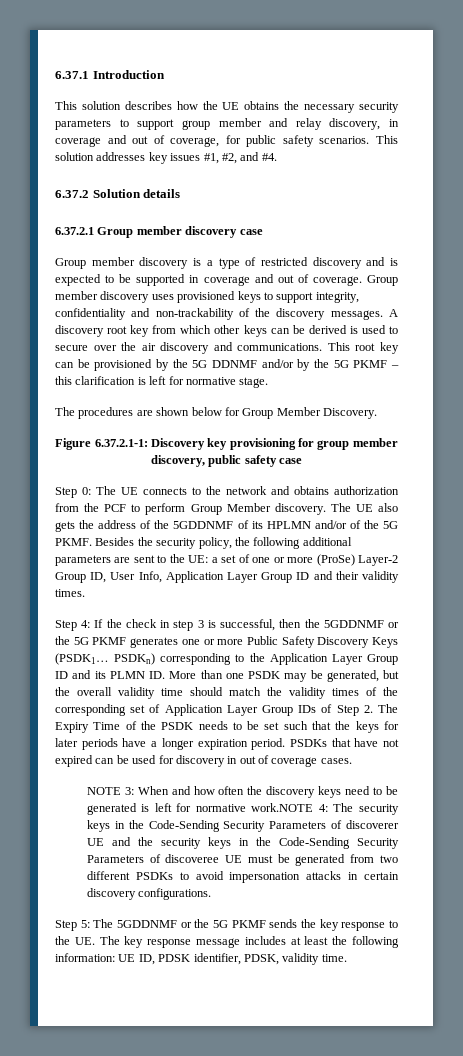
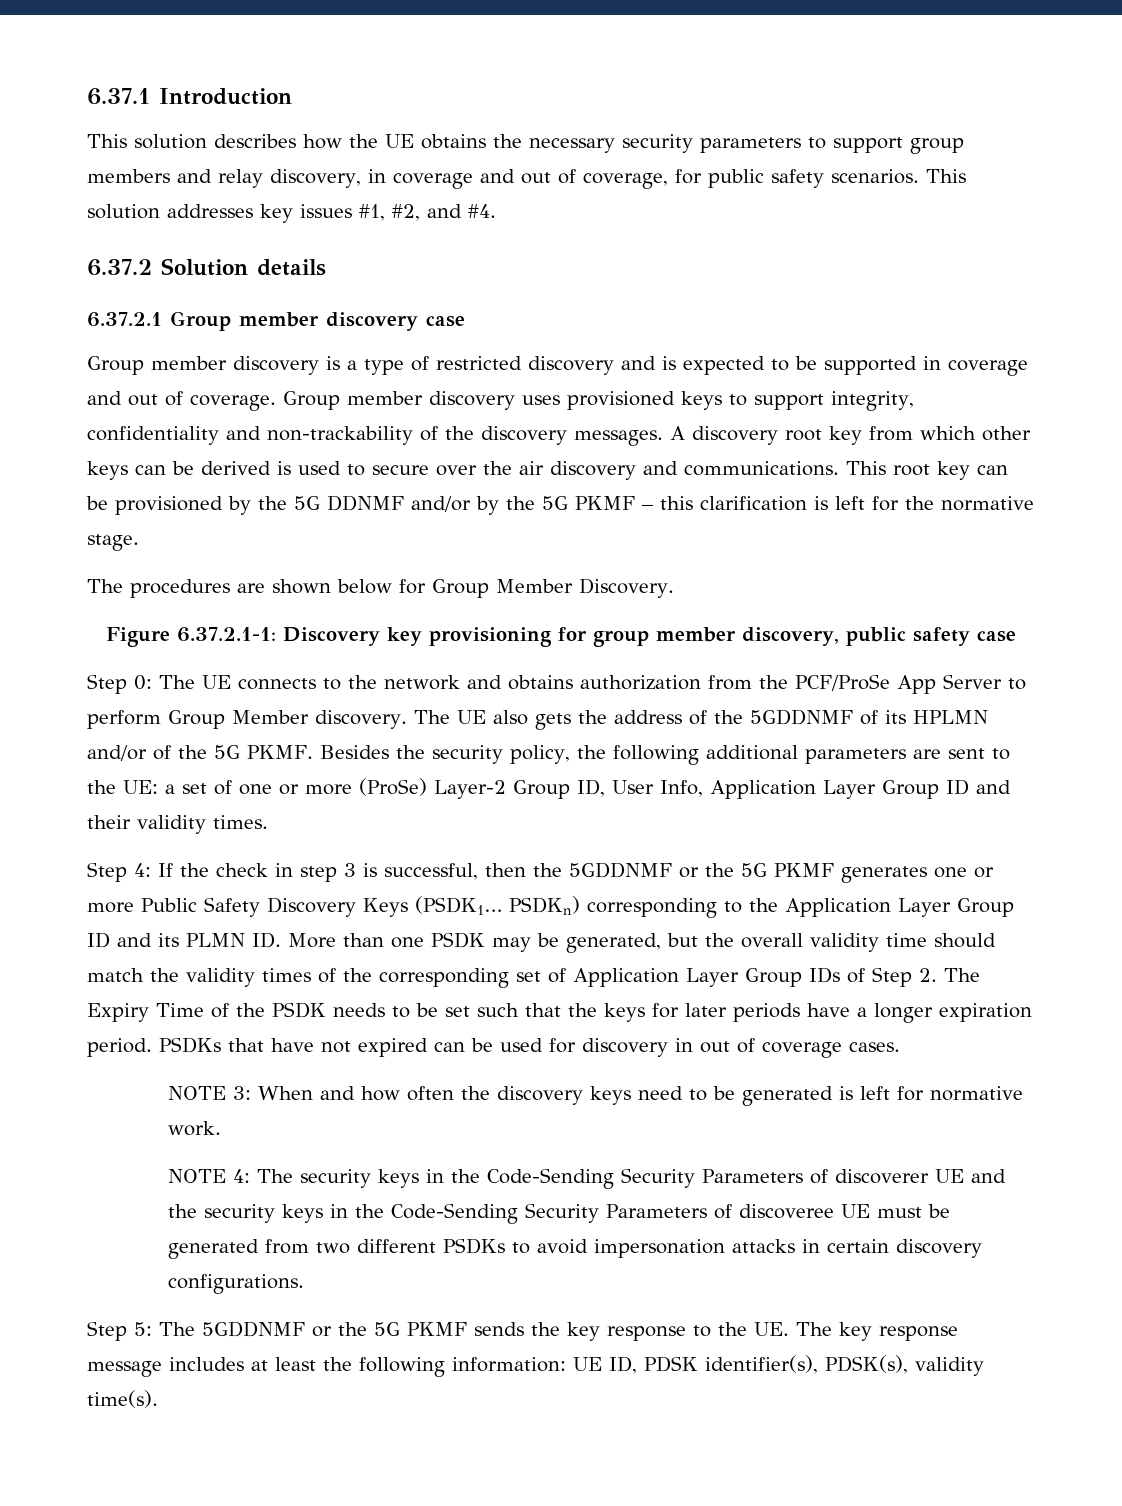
- This solution describes how the UE obtains the necessary security parameters to support group member and relay discovery, in coverage and out of coverage, for public safety scenarios.
+ This solution describes how the UE obtains the necessary security parameters to support group members and relay discovery, in coverage and out of coverage, for public safety scenarios.
- This root key can be provisioned by the 5G DDNMF and/or by the 5G PKMF – this clarification is left for normative stage.
+ This root key can be provisioned by the 5G DDNMF and/or by the 5G PKMF – this clarification is left for the normative stage.
- Step 0: The UE connects to the network and obtains authorization from the PCF to perform Group Member discovery.
+ Step 0: The UE connects to the network and obtains authorization from the PCF/ProSe App Server to perform Group Member discovery.
- NOTE 3: When and how often the discovery keys need to be generated is left for normative work.NOTE 4: The security keys in the Code-Sending Security Parameters of discoverer UE and the security keys in the Code-Sending Security Parameters of discoveree UE must be generated from two different PSDKs to avoid impersonation attacks in certain discovery configurations.
+ NOTE 3: When and how often the discovery keys need to be generated is left for normative work.
+ NOTE 4: The security keys in the Code-Sending Security Parameters of discoverer UE and the security keys in the Code-Sending Security Parameters of discoveree UE must be generated from two different PSDKs to avoid impersonation attacks in certain discovery configurations.
- Step 5: The 5GDDNMF or the 5G PKMF sends the key response to the UE. The key response message includes at least the following information: UE ID, PDSK identifier, PDSK, validity time.
+ Step 5: The 5GDDNMF or the 5G PKMF sends the key response to the UE. The key response message includes at least the following information: UE ID, PDSK identifier(s), PDSK(s), validity time(s).

